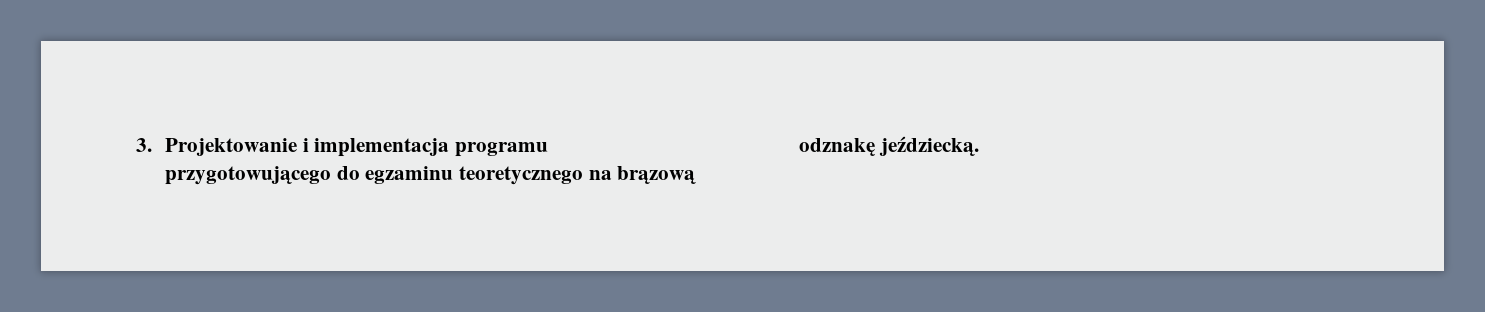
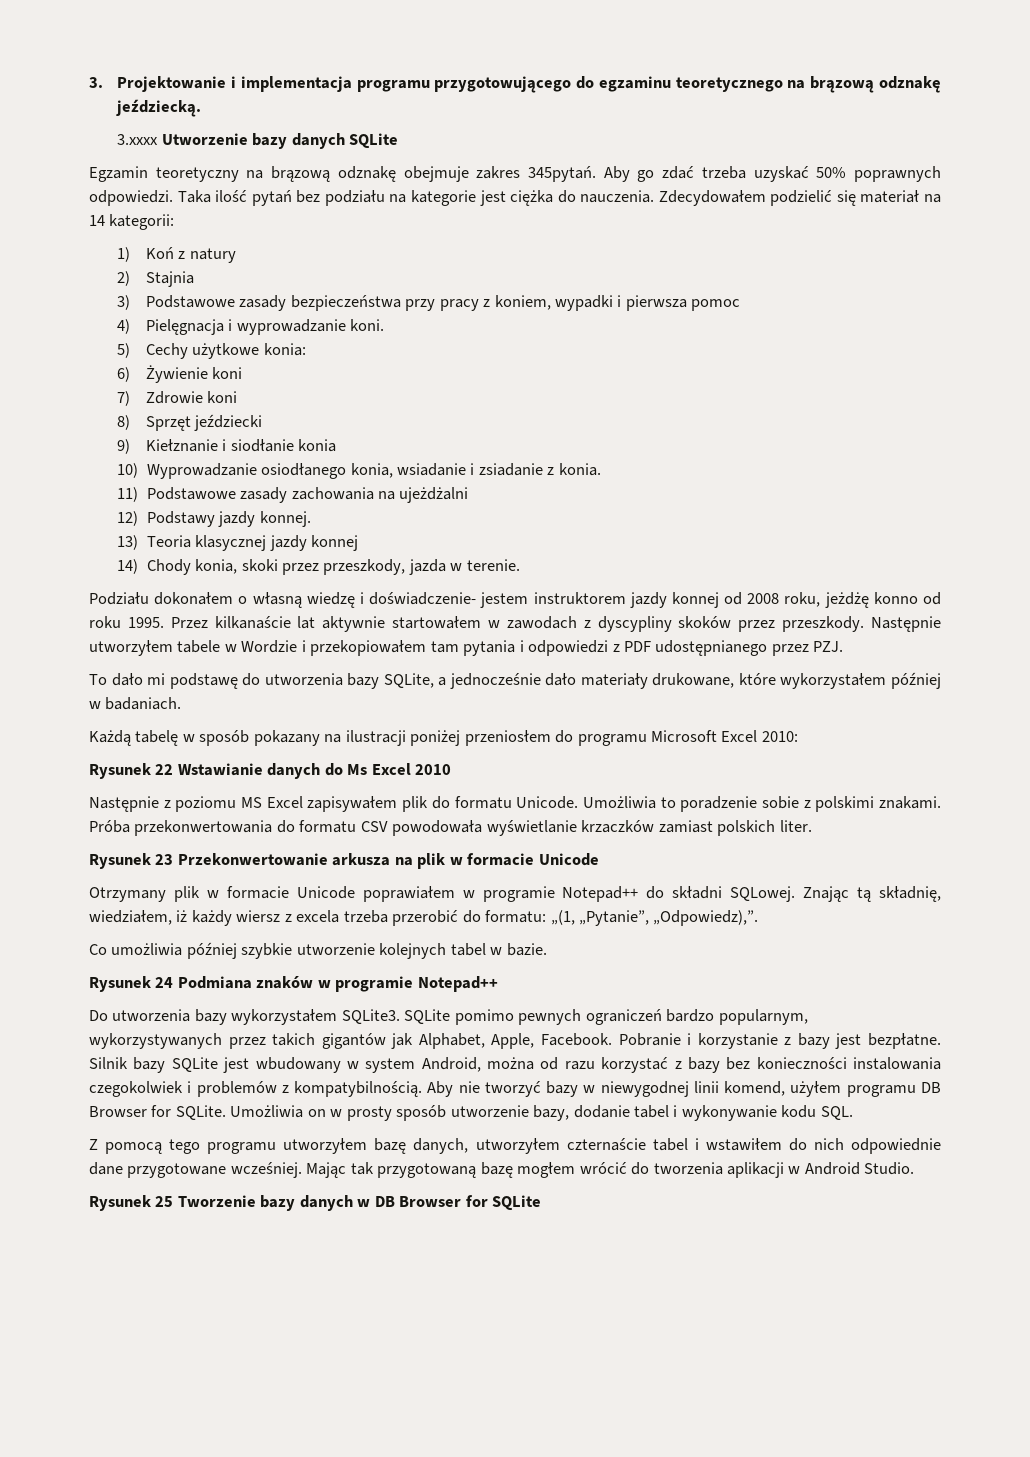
+ 3.xxxx Utworzenie bazy danych SQLite
+ Egzamin teoretyczny na brązową odznakę obejmuje zakres 345pytań. Aby go zdać trzeba uzyskać 50% poprawnych odpowiedzi. Taka ilość pytań bez podziału na kategorie jest ciężka do nauczenia. Zdecydowałem podzielić się materiał na 14 kategorii:
+ 1) Koń z natury
+ 2) Stajnia
+ 3) Podstawowe zasady bezpieczeństwa przy pracy z koniem, wypadki i pierwsza pomoc
+ 4) Pielęgnacja i wyprowadzanie koni.
+ 5) Cechy użytkowe konia:
+ 6) Żywienie koni
+ 7) Zdrowie koni
+ 8) Sprzęt jeździecki
+ 9) Kiełznanie i siodłanie konia
+ 10) Wyprowadzanie osiodłanego konia, wsiadanie i zsiadanie z konia.
+ 11) Podstawowe zasady zachowania na ujeżdżalni
+ 12) Podstawy jazdy konnej.
+ 13) Teoria klasycznej jazdy konnej
+ 14) Chody konia, skoki przez przeszkody, jazda w terenie.
+ Podziału dokonałem o własną wiedzę i doświadczenie- jestem instruktorem jazdy konnej od 2008 roku, jeżdżę konno od roku 1995. Przez kilkanaście lat aktywnie startowałem w zawodach z dyscypliny skoków przez przeszkody. Następnie utworzyłem tabele w Wordzie i przekopiowałem tam pytania i odpowiedzi z PDF udostępnianego przez PZJ.
+ To dało mi podstawę do utworzenia bazy SQLite, a jednocześnie dało materiały drukowane, które wykorzystałem później w badaniach.
+ Każdą tabelę w sposób pokazany na ilustracji poniżej przeniosłem do programu Microsoft Excel 2010:
+ Rysunek 22 Wstawianie danych do Ms Excel 2010
+ Następnie z poziomu MS Excel zapisywałem plik do formatu Unicode. Umożliwia to poradzenie sobie z polskimi znakami. Próba przekonwertowania do formatu CSV powodowała wyświetlanie krzaczków zamiast polskich liter.
+ Rysunek 23 Przekonwertowanie arkusza na plik w formacie Unicode
+ Otrzymany plik w formacie Unicode poprawiałem w programie Notepad++ do składni SQLowej. Znając tą składnię, wiedziałem, iż każdy wiersz z excela trzeba przerobić do formatu: „(1, „Pytanie”, „Odpowiedz),”.
+ Co umożliwia później szybkie utworzenie kolejnych tabel w bazie.
+ Rysunek 24 Podmiana znaków w programie Notepad++
+ Do utworzenia bazy wykorzystałem SQLite3. SQLite pomimo pewnych ograniczeń bardzo popularnym, wykorzystywanych przez takich gigantów jak Alphabet, Apple, Facebook. Pobranie i korzystanie z bazy jest bezpłatne. Silnik bazy SQLite jest wbudowany w system Android, można od razu korzystać z bazy bez konieczności instalowania czegokolwiek i problemów z kompatybilnością. Aby nie tworzyć bazy w niewygodnej linii komend, użyłem programu DB Browser for SQLite. Umożliwia on w prosty sposób utworzenie bazy, dodanie tabel i wykonywanie kodu SQL.
+ Z pomocą tego programu utworzyłem bazę danych, utworzyłem czternaście tabel i wstawiłem do nich odpowiednie dane przygotowane wcześniej. Mając tak przygotowaną bazę mogłem wrócić do tworzenia aplikacji w Android Studio.
+ Rysunek 25 Tworzenie bazy danych w DB Browser for SQLite

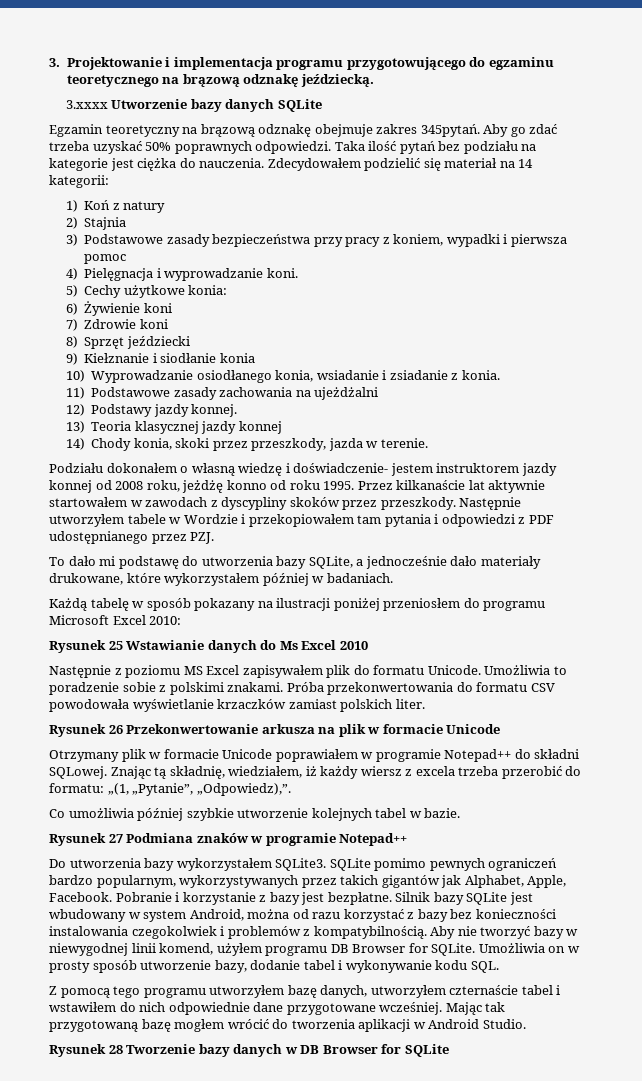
- Rysunek 22 Wstawianie danych do Ms Excel 2010
+ Rysunek 25 Wstawianie danych do Ms Excel 2010
- Rysunek 23 Przekonwertowanie arkusza na plik w formacie Unicode
+ Rysunek 26 Przekonwertowanie arkusza na plik w formacie Unicode
- Rysunek 24 Podmiana znaków w programie Notepad++
+ Rysunek 27 Podmiana znaków w programie Notepad++
- Rysunek 25 Tworzenie bazy danych w DB Browser for SQLite
+ Rysunek 28 Tworzenie bazy danych w DB Browser for SQLite

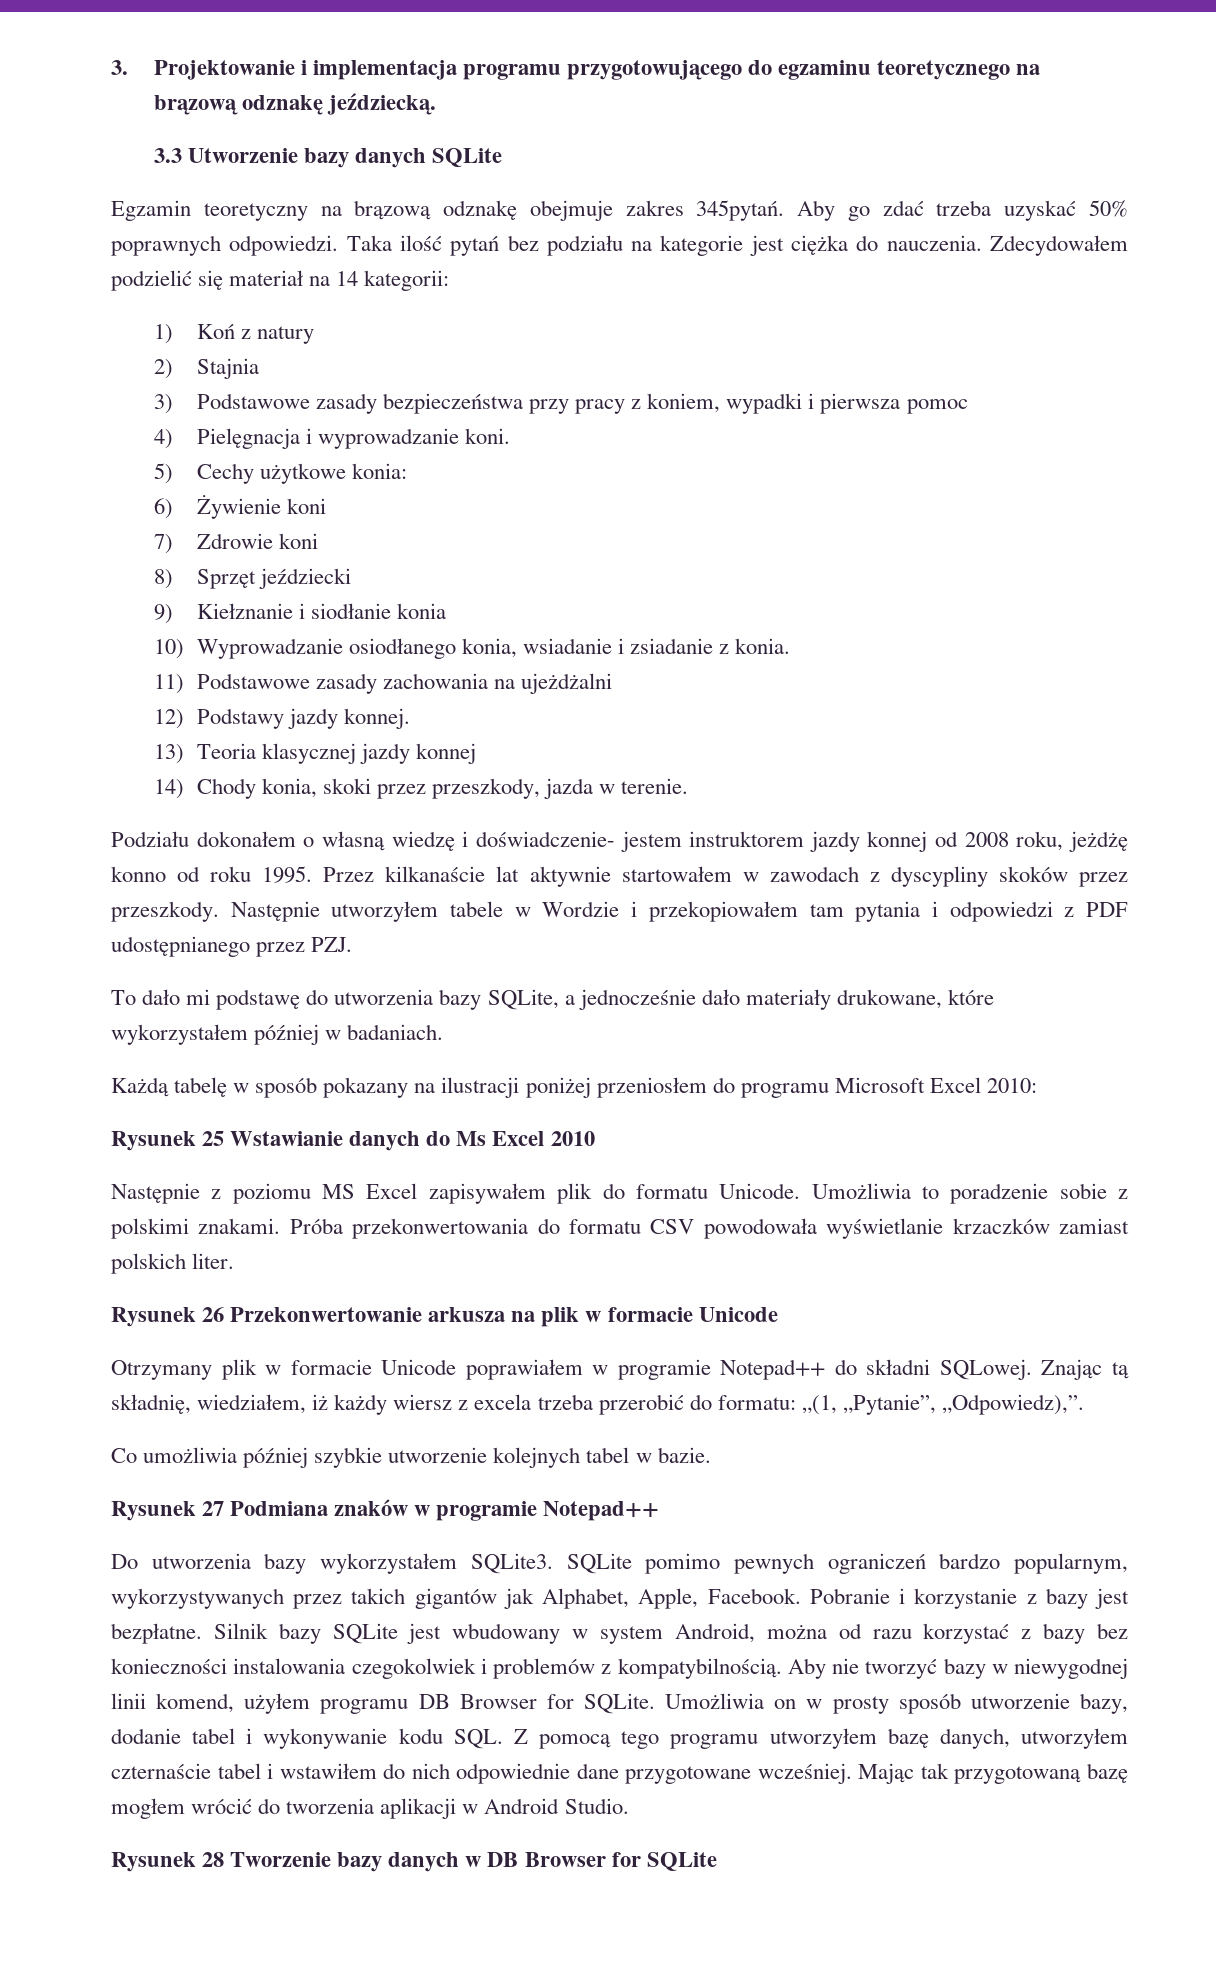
- 3.xxxx Utworzenie bazy danych SQLite
+ 3.3 Utworzenie bazy danych SQLite
- Umożliwia on w prosty sposób utworzenie bazy, dodanie tabel i wykonywanie kodu SQL.
- Z pomocą tego programu utworzyłem bazę danych, utworzyłem czternaście tabel i wstawiłem do nich odpowiednie dane przygotowane wcześniej.
+ Umożliwia on w prosty sposób utworzenie bazy, dodanie tabel i wykonywanie kodu SQL. Z pomocą tego programu utworzyłem bazę danych, utworzyłem czternaście tabel i wstawiłem do nich odpowiednie dane przygotowane wcześniej.

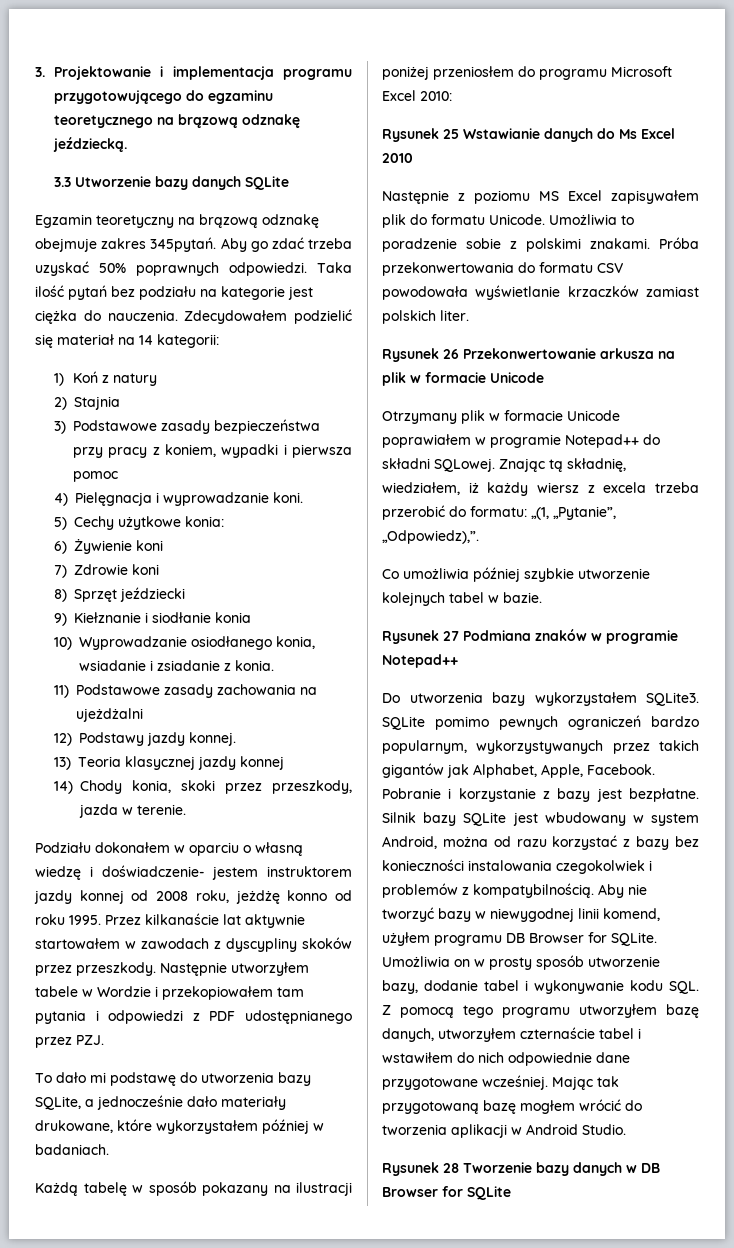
- Podziału dokonałem o własną wiedzę i doświadczenie- jestem instruktorem jazdy konnej od 2008 roku, jeżdżę konno od roku 1995.
+ Podziału dokonałem w oparciu o własną wiedzę i doświadczenie- jestem instruktorem jazdy konnej od 2008 roku, jeżdżę konno od roku 1995.

